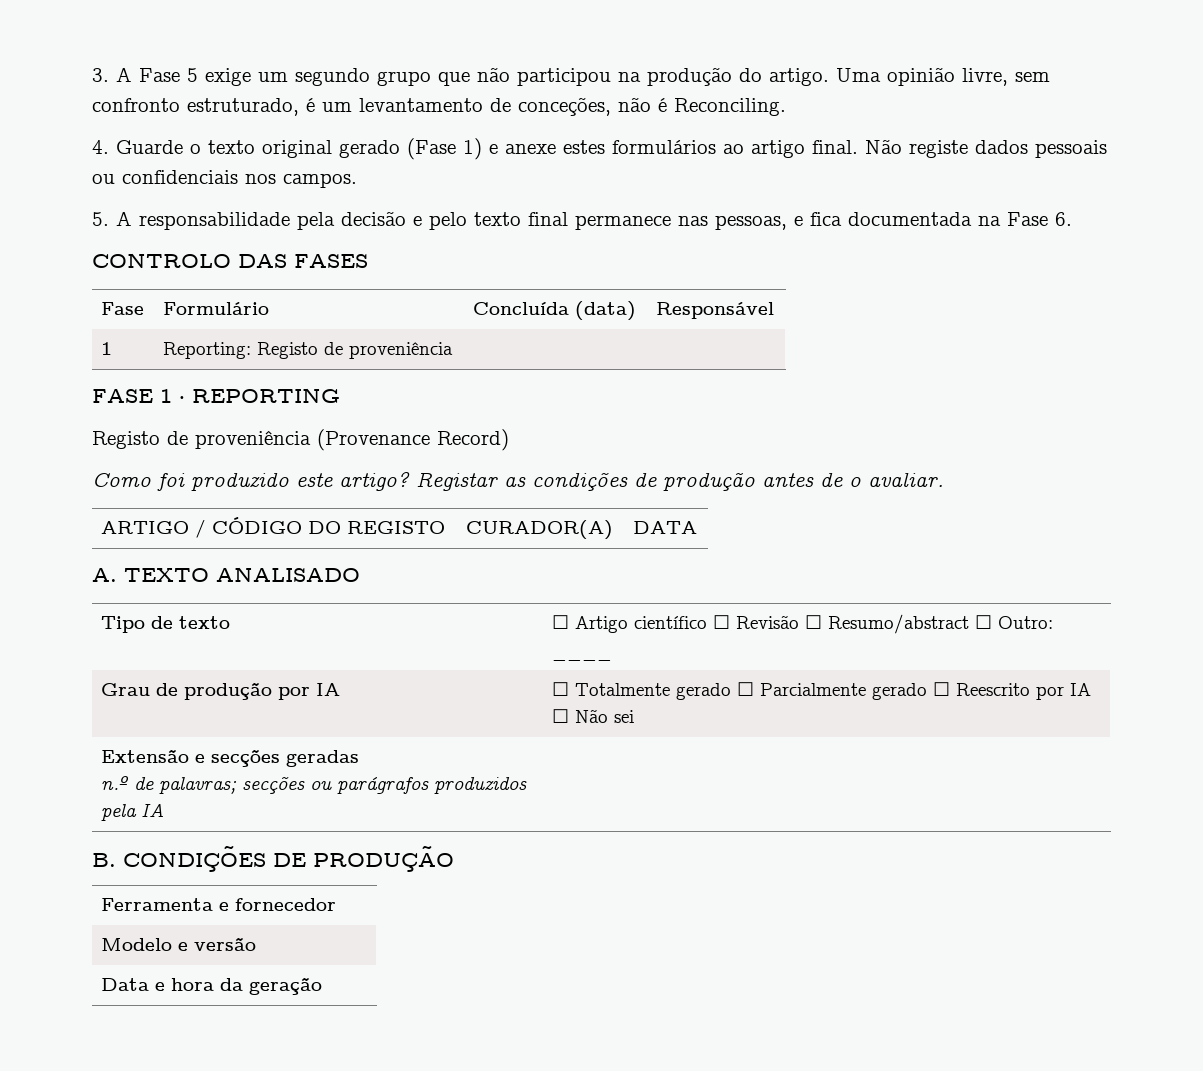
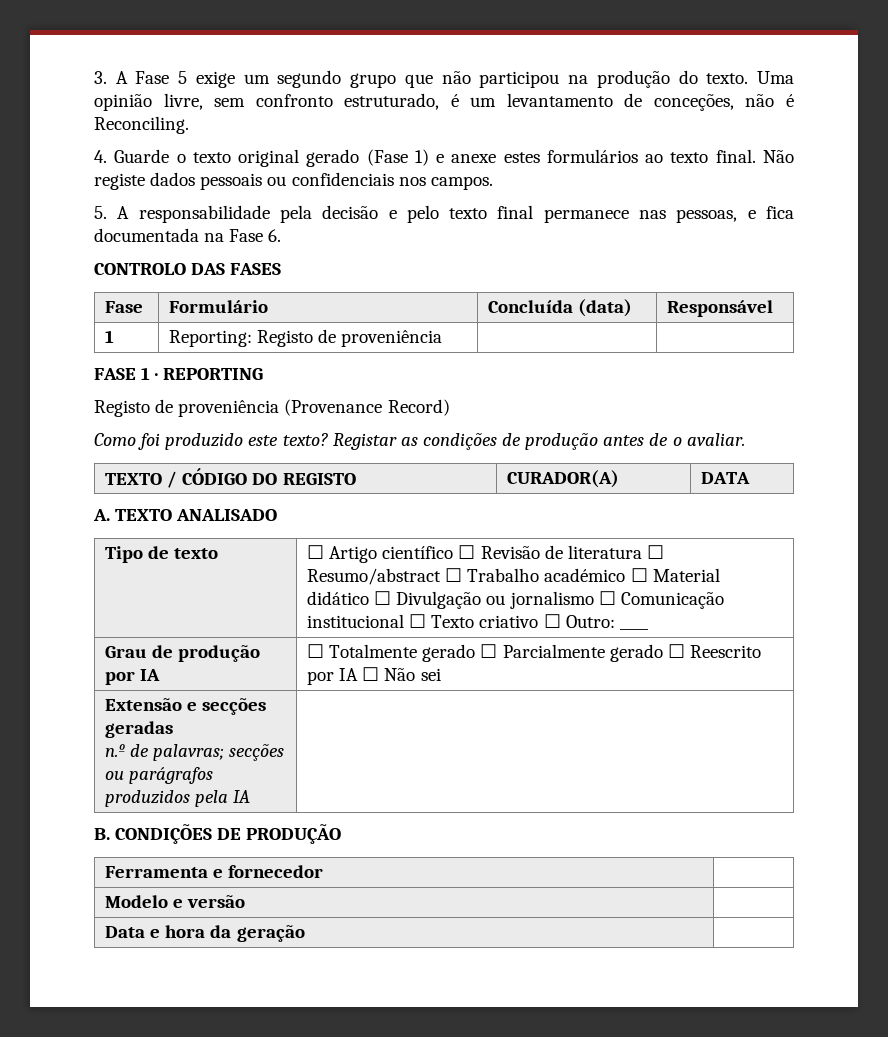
- 3. A Fase 5 exige um segundo grupo que não participou na produção do artigo.
+ 3. A Fase 5 exige um segundo grupo que não participou na produção do texto.
- 4. Guarde o texto original gerado (Fase 1) e anexe estes formulários ao artigo final.
+ 4. Guarde o texto original gerado (Fase 1) e anexe estes formulários ao texto final.
- Como foi produzido este artigo?
+ Como foi produzido este texto?
- ARTIGO / CÓDIGO DO REGISTO | CURADOR(A) | DATA
+ TEXTO / CÓDIGO DO REGISTO | CURADOR(A) | DATA
- Tipo de texto | ☐ Artigo científico ☐ Revisão ☐ Resumo/abstract ☐ Outro: ____
+ Tipo de texto | ☐ Artigo científico ☐ Revisão de literatura ☐ Resumo/abstract ☐ Trabalho académico ☐ Material didático ☐ Divulgação ou jornalismo ☐ Comunicação institucional ☐ Texto criativo ☐ Outro: ____

